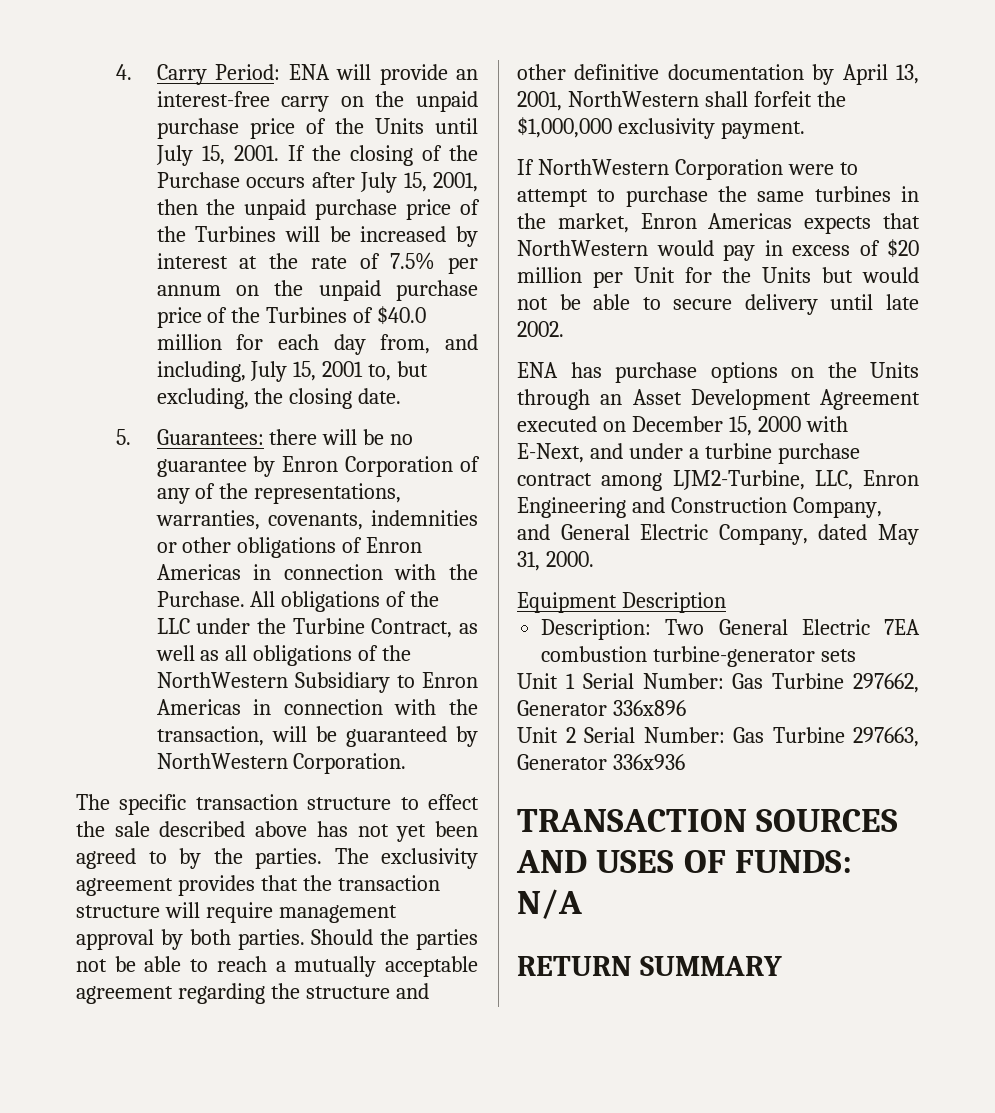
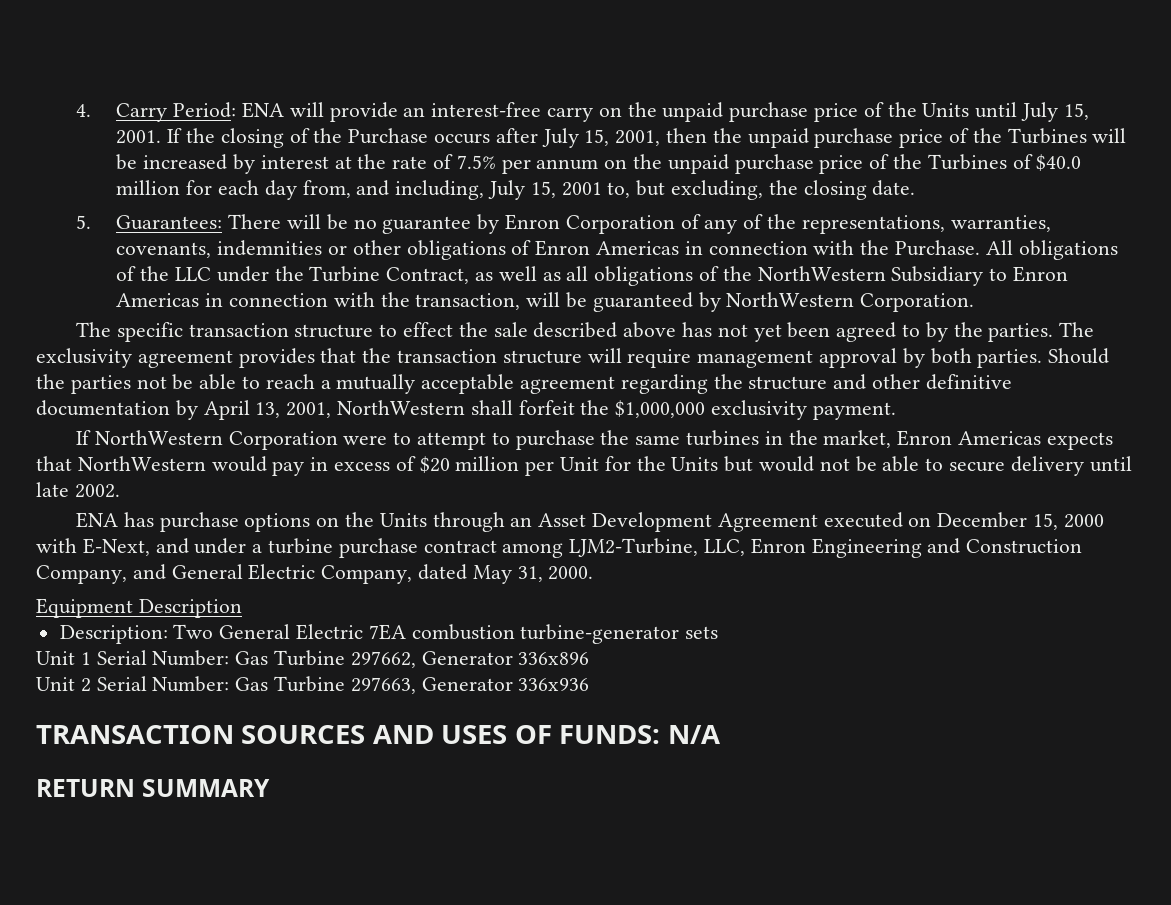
- 5. Guarantees: there will be no guarantee by Enron Corporation of any of the representations, warranties, covenants, indemnities or other obligations of Enron Americas in connection with the Purchase.
+ 5. Guarantees: There will be no guarantee by Enron Corporation of any of the representations, warranties, covenants, indemnities or other obligations of Enron Americas in connection with the Purchase.

